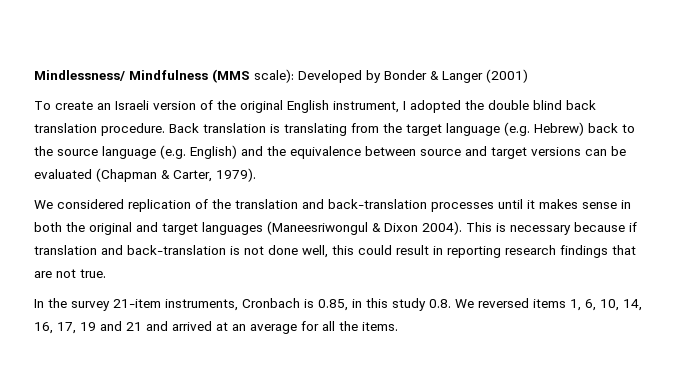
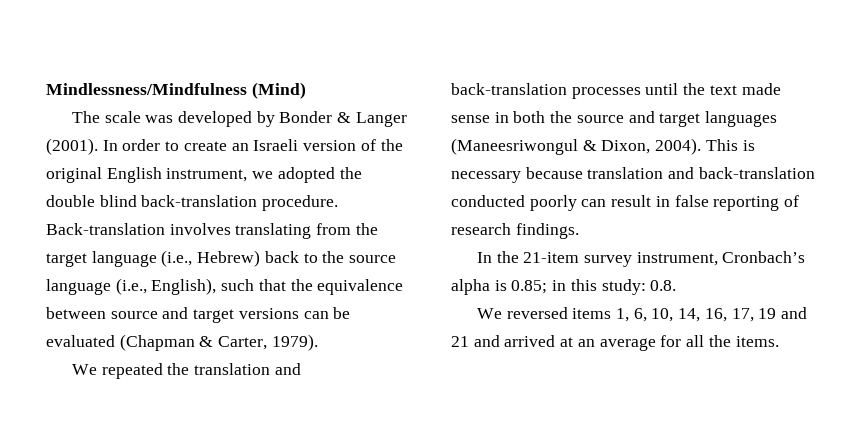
- Mindlessness/ Mindfulness (MMS scale): Developed by Bonder & Langer (2001)
- To create an Israeli version of the original English instrument, I adopted the double blind back translation procedure. Back translation is translating from the target language (e.g. Hebrew) back to the source language (e.g. English) and the equivalence between source and target versions can be evaluated (Chapman & Carter, 1979).
+ Mindlessness/Mindfulness (Mind)
+ The scale was developed by Bonder & Langer (2001). In order to create an Israeli version of the original English instrument, we adopted the double blind back-translation procedure. Back-translation involves translating from the target language (i.e., Hebrew) back to the source language (i.e., English), such that the equivalence between source and target versions can be evaluated (Chapman & Carter, 1979).
- We considered replication of the translation and back-translation processes until it makes sense in both the original and target languages (Maneesriwongul & Dixon 2004).
+ We repeated the translation and back-translation processes until the text made sense in both the source and target languages (Maneesriwongul & Dixon, 2004).
- This is necessary because if translation and back-translation is not done well, this could result in reporting research findings that are not true.
- In the survey 21-item instruments, Cronbach is 0.85, in this study 0.8. We reversed items 1, 6, 10, 14, 16, 17, 19 and 21 and arrived at an average for all the items.
+ This is necessary because translation and back-translation conducted poorly can result in false reporting of research findings.
+ In the 21-item survey instrument, Cronbach’s alpha is 0.85; in this study: 0.8.
+ We reversed items 1, 6, 10, 14, 16, 17, 19 and 21 and arrived at an average for all the items.

